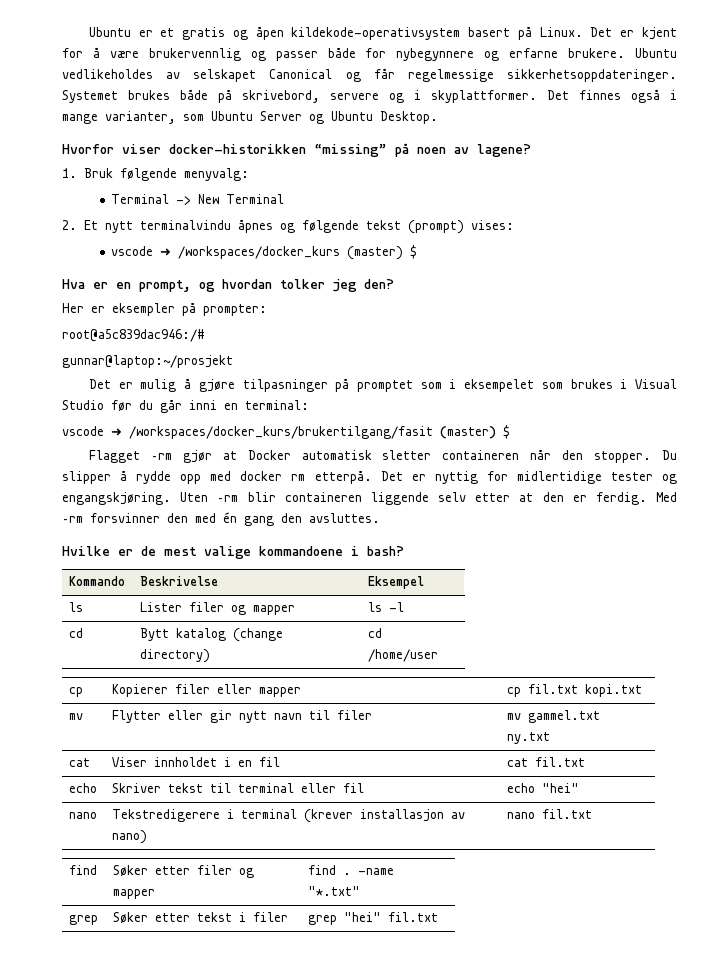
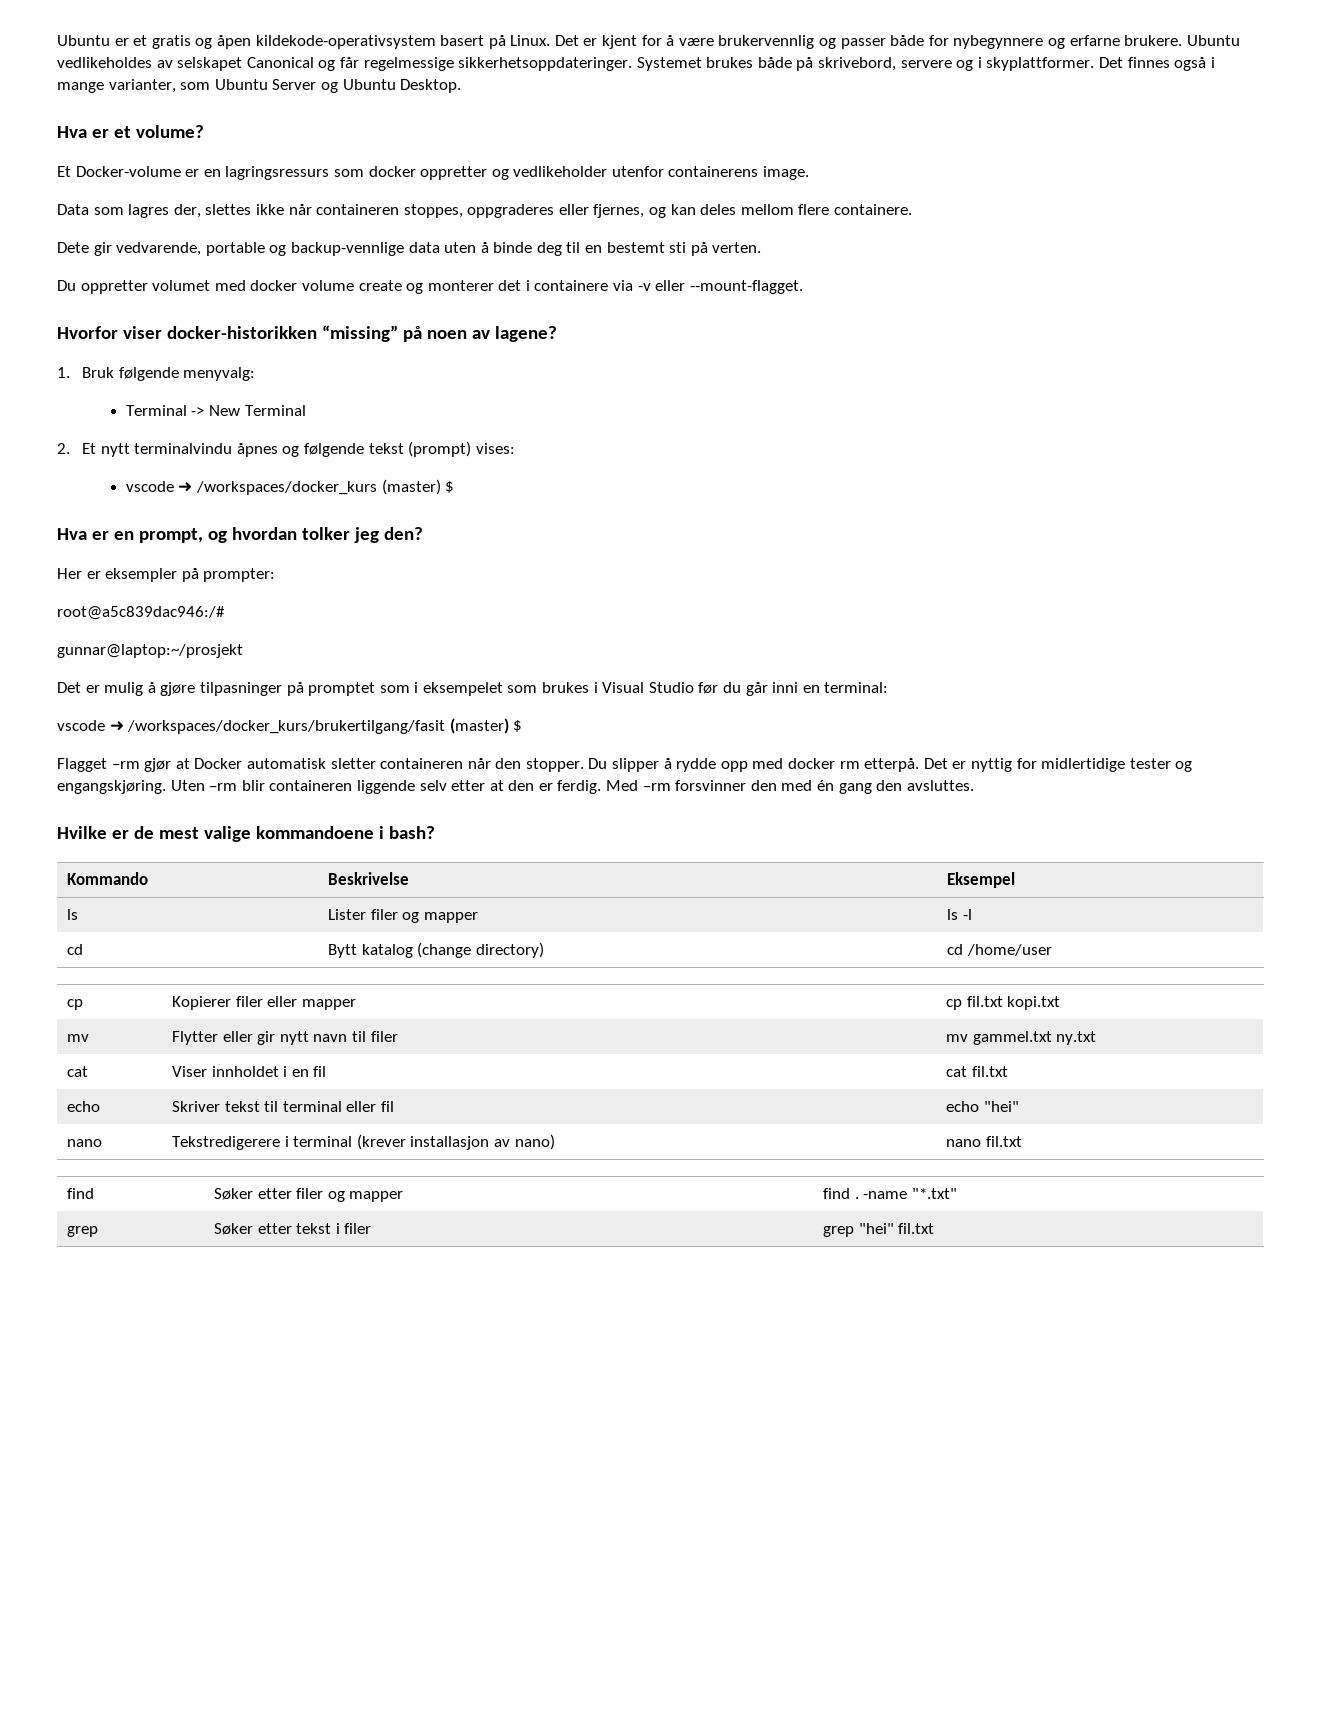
+ Hva er et volume?
+ Et Docker-volume er en lagringsressurs som docker oppretter og vedlikeholder utenfor containerens image.
+ Data som lagres der, slettes ikke når containeren stoppes, oppgraderes eller fjernes, og kan deles mellom flere containere.
+ Dete gir vedvarende, portable og backup-vennlige data uten å binde deg til en bestemt sti på verten.
+ Du oppretter volumet med docker volume create og monterer det i containere via -v eller --mount-flagget.

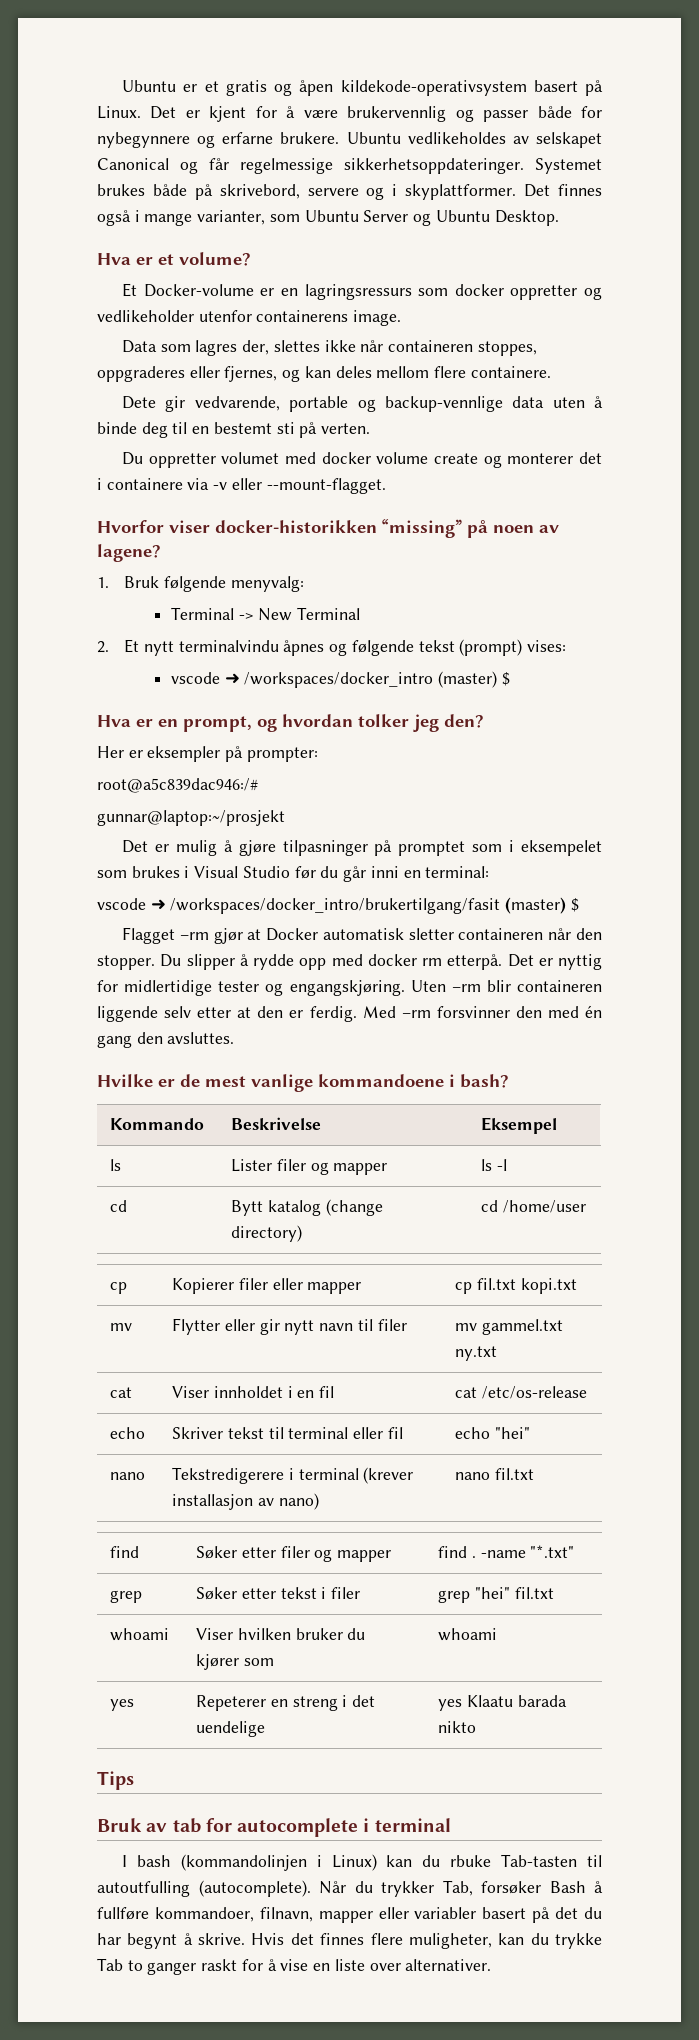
- vscode ➜ /workspaces/docker_kurs (master) $
+ vscode ➜ /workspaces/docker_intro (master) $
- vscode ➜ /workspaces/docker_kurs/brukertilgang/fasit (master) $
+ vscode ➜ /workspaces/docker_intro/brukertilgang/fasit (master) $
- Hvilke er de mest valige kommandoene i bash?
+ Hvilke er de mest vanlige kommandoene i bash?
- cat | Viser innholdet i en fil | cat fil.txt
+ cat | Viser innholdet i en fil | cat /etc/os-release
+ whoami | Viser hvilken bruker du kjører som | whoami
+ yes | Repeterer en streng i det uendelige | yes Klaatu barada nikto
+ Tips
+ Bruk av tab for autocomplete i terminal
+ I bash (kommandolinjen i Linux) kan du rbuke Tab-tasten til autoutfulling (autocomplete). Når du trykker Tab, forsøker Bash å fullføre kommandoer, filnavn, mapper eller variabler basert på det du har begynt å skrive. Hvis det finnes flere muligheter, kan du trykke Tab to ganger raskt for å vise en liste over alternativer.

